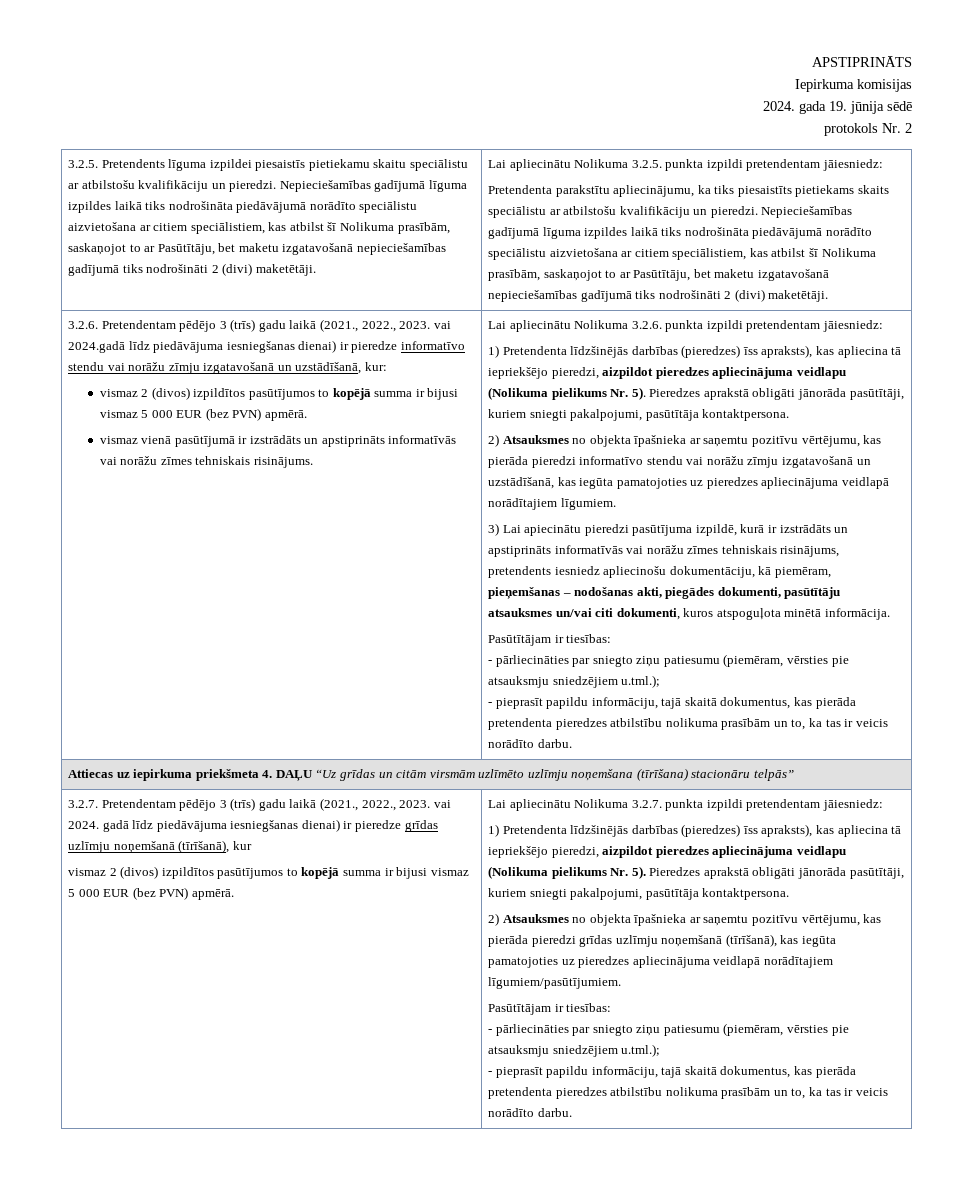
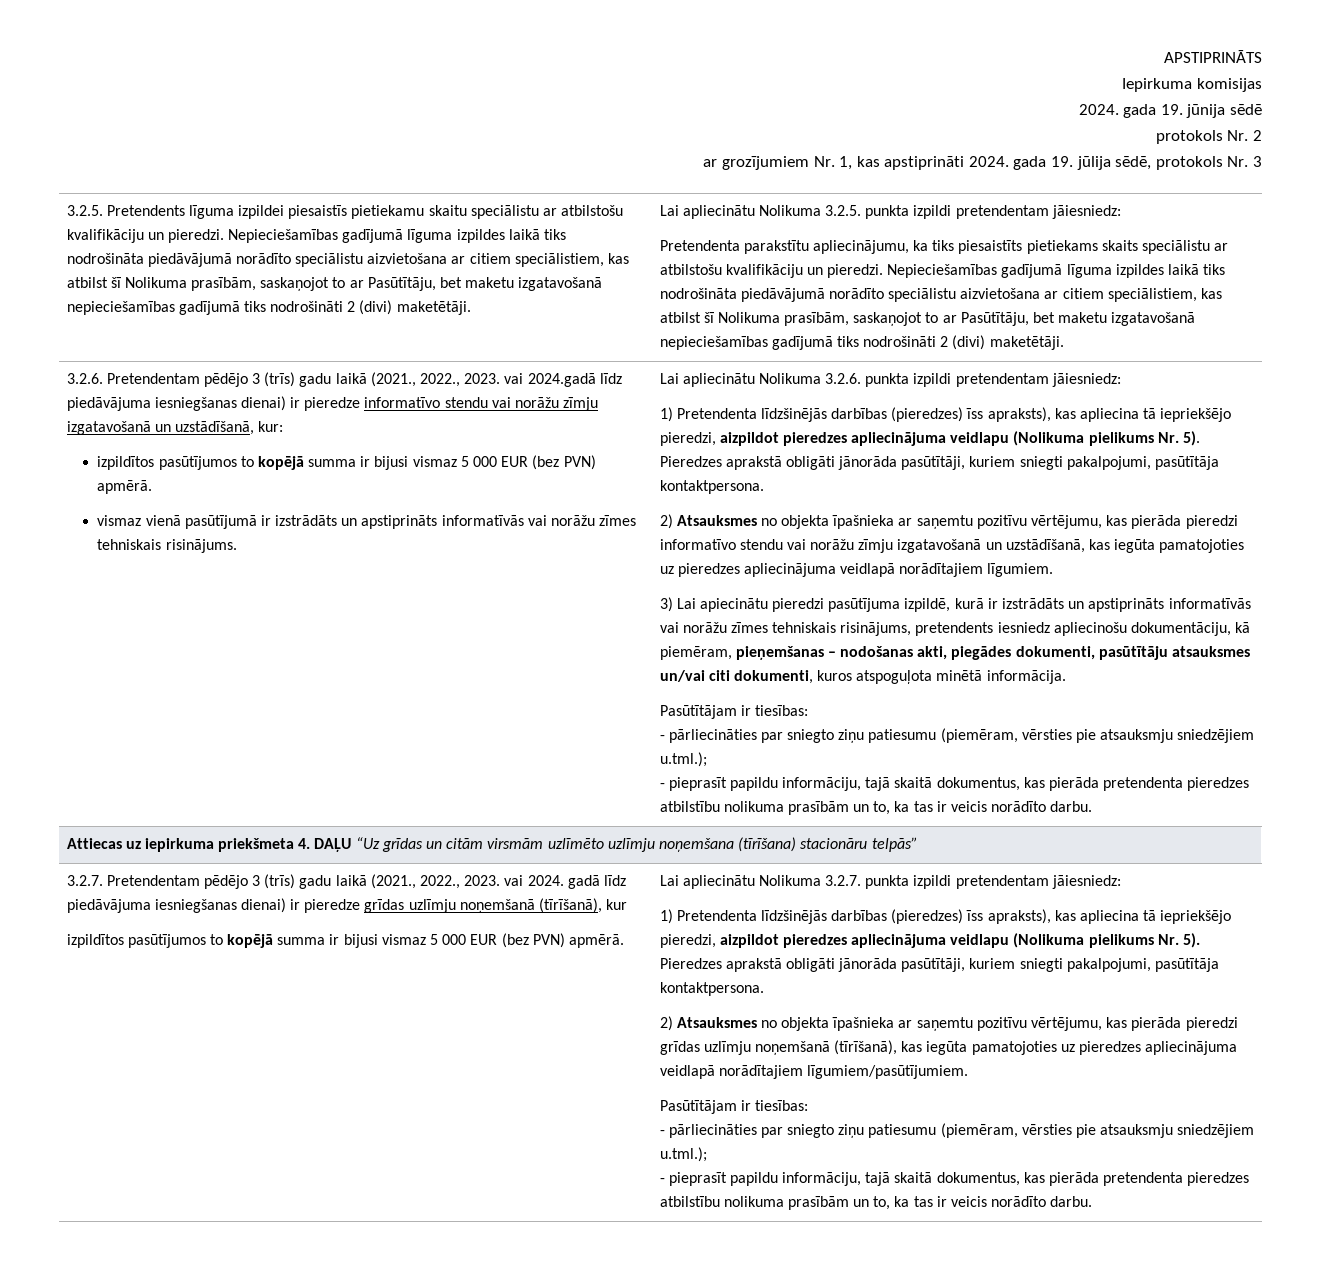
+ ar grozījumiem Nr. 1, kas apstiprināti 2024. gada 19. jūlija sēdē, protokols Nr. 3
  3.2.6. Pretendentam pēdējo 3 (trīs) gadu laikā (2021., 2022., 2023. vai 2024.gadā līdz piedāvājuma iesniegšanas dienai) ir pieredze informatīvo stendu vai norāžu zīmju izgatavošanā un uzstādīšanā, kur:
- vismaz 2 (divos) izpildītos pasūtījumos to kopējā summa ir bijusi vismaz 5 000 EUR (bez PVN) apmērā.
+ izpildītos pasūtījumos to kopējā summa ir bijusi vismaz 5 000 EUR (bez PVN) apmērā.
  3.2.7. Pretendentam pēdējo 3 (trīs) gadu laikā (2021., 2022., 2023. vai 2024. gadā līdz piedāvājuma iesniegšanas dienai) ir pieredze grīdas uzlīmju noņemšanā (tīrīšanā), kur
- vismaz 2 (divos) izpildītos pasūtījumos to kopējā summa ir bijusi vismaz 5 000 EUR (bez PVN) apmērā.
+ izpildītos pasūtījumos to kopējā summa ir bijusi vismaz 5 000 EUR (bez PVN) apmērā.

